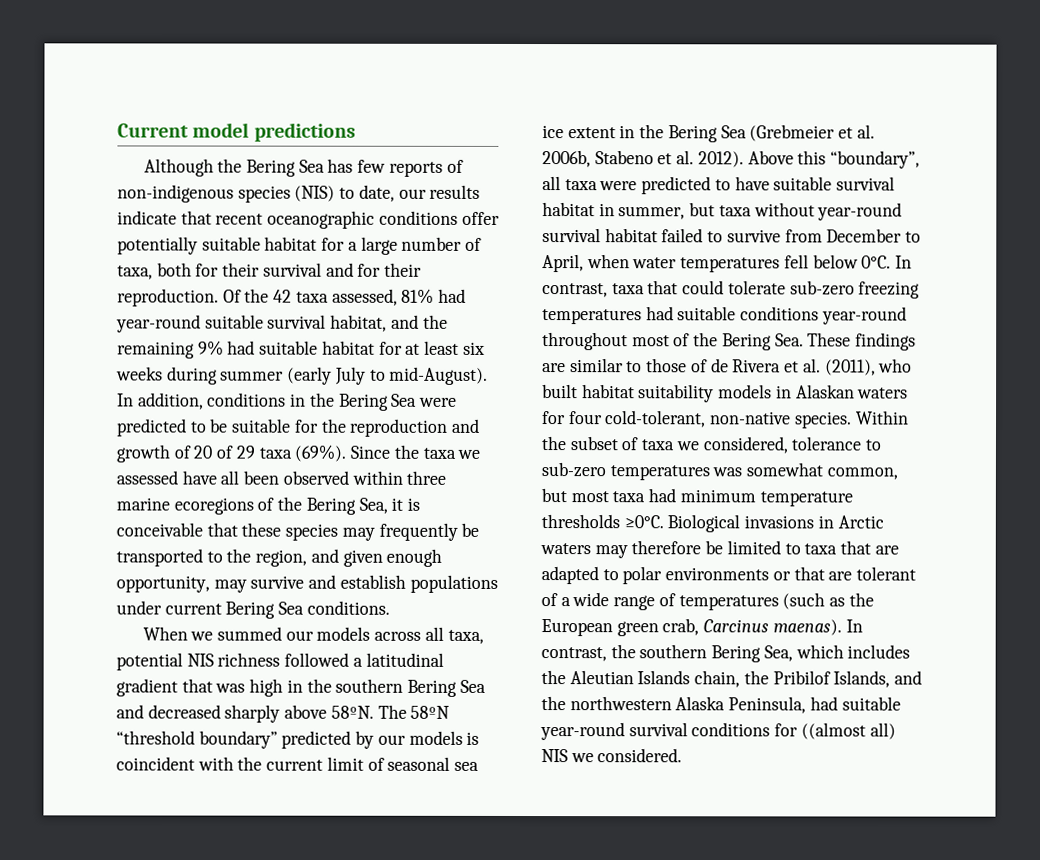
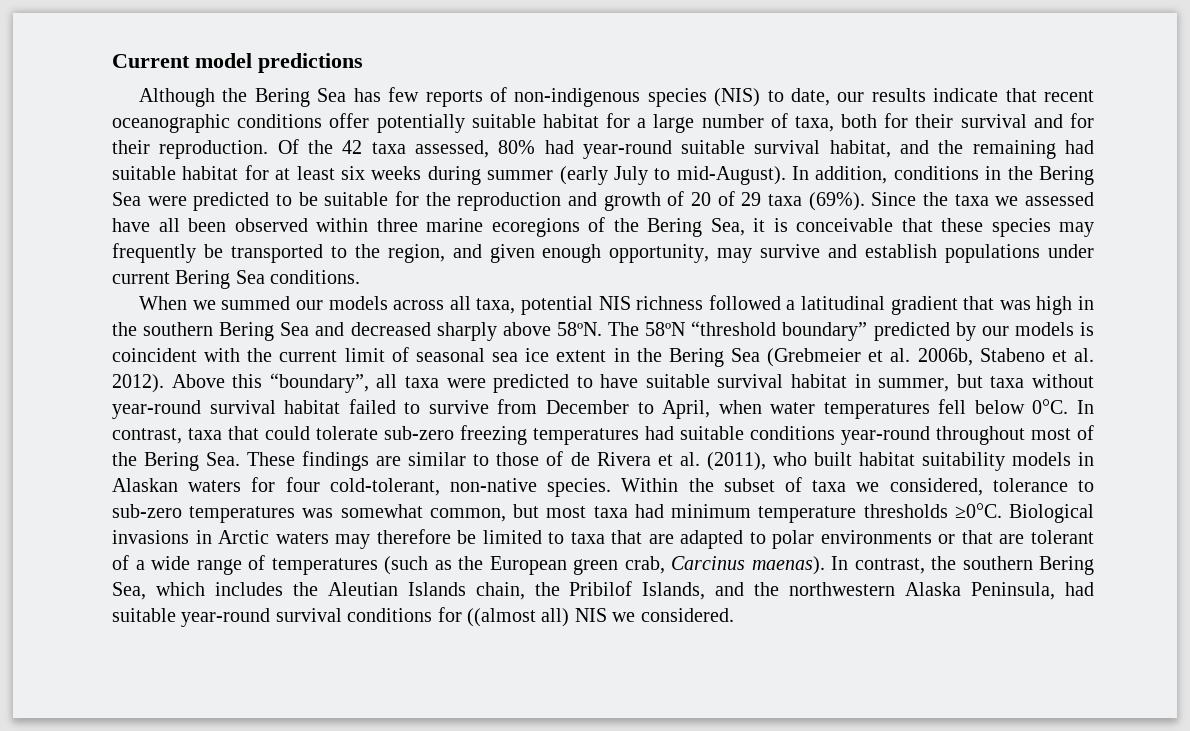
- Of the 42 taxa assessed, 81% had year-round suitable survival habitat, and the remaining 9% had suitable habitat for at least six weeks during summer (early July to mid-August).
+ Of the 42 taxa assessed, 80% had year-round suitable survival habitat, and the remaining had suitable habitat for at least six weeks during summer (early July to mid-August).

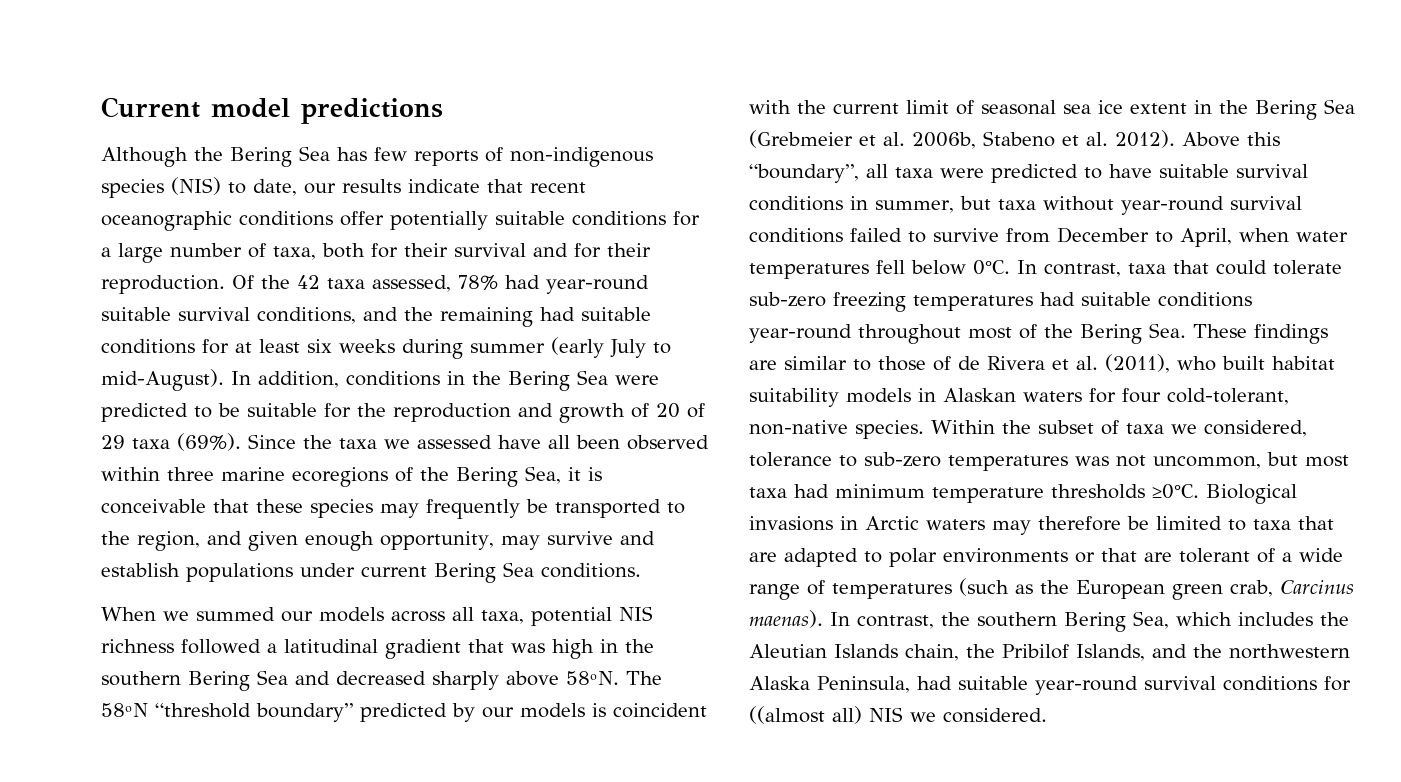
- Although the Bering Sea has few reports of non-indigenous species (NIS) to date, our results indicate that recent oceanographic conditions offer potentially suitable habitat for a large number of taxa, both for their survival and for their reproduction.
+ Although the Bering Sea has few reports of non-indigenous species (NIS) to date, our results indicate that recent oceanographic conditions offer potentially suitable conditions for a large number of taxa, both for their survival and for their reproduction.
- Of the 42 taxa assessed, 80% had year-round suitable survival habitat, and the remaining had suitable habitat for at least six weeks during summer (early July to mid-August).
+ Of the 42 taxa assessed, 78% had year-round suitable survival conditions, and the remaining had suitable conditions for at least six weeks during summer (early July to mid-August).
- Above this “boundary”, all taxa were predicted to have suitable survival habitat in summer, but taxa without year-round survival habitat failed to survive from December to April, when water temperatures fell below 0°C.
+ Above this “boundary”, all taxa were predicted to have suitable survival conditions in summer, but taxa without year-round survival conditions failed to survive from December to April, when water temperatures fell below 0°C.
- Within the subset of taxa we considered, tolerance to sub-zero temperatures was somewhat common, but most taxa had minimum temperature thresholds ≥0°C.
+ Within the subset of taxa we considered, tolerance to sub-zero temperatures was not uncommon, but most taxa had minimum temperature thresholds ≥0°C.

